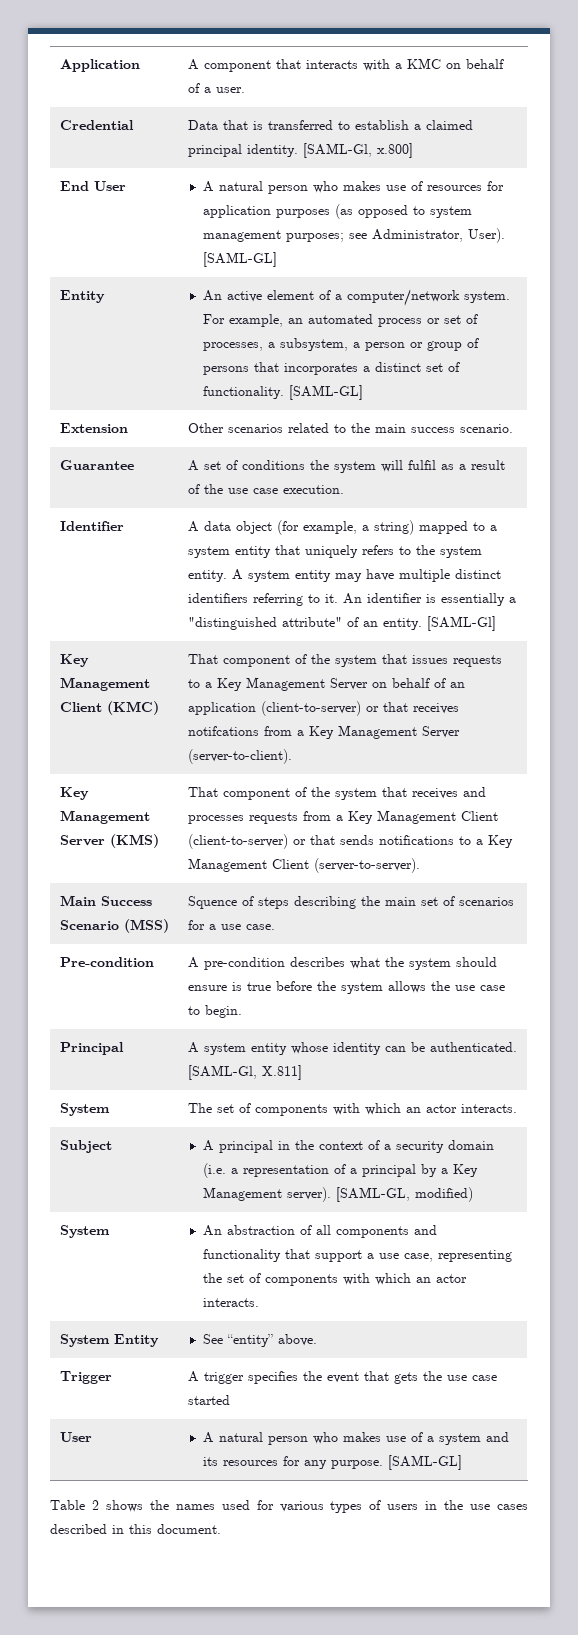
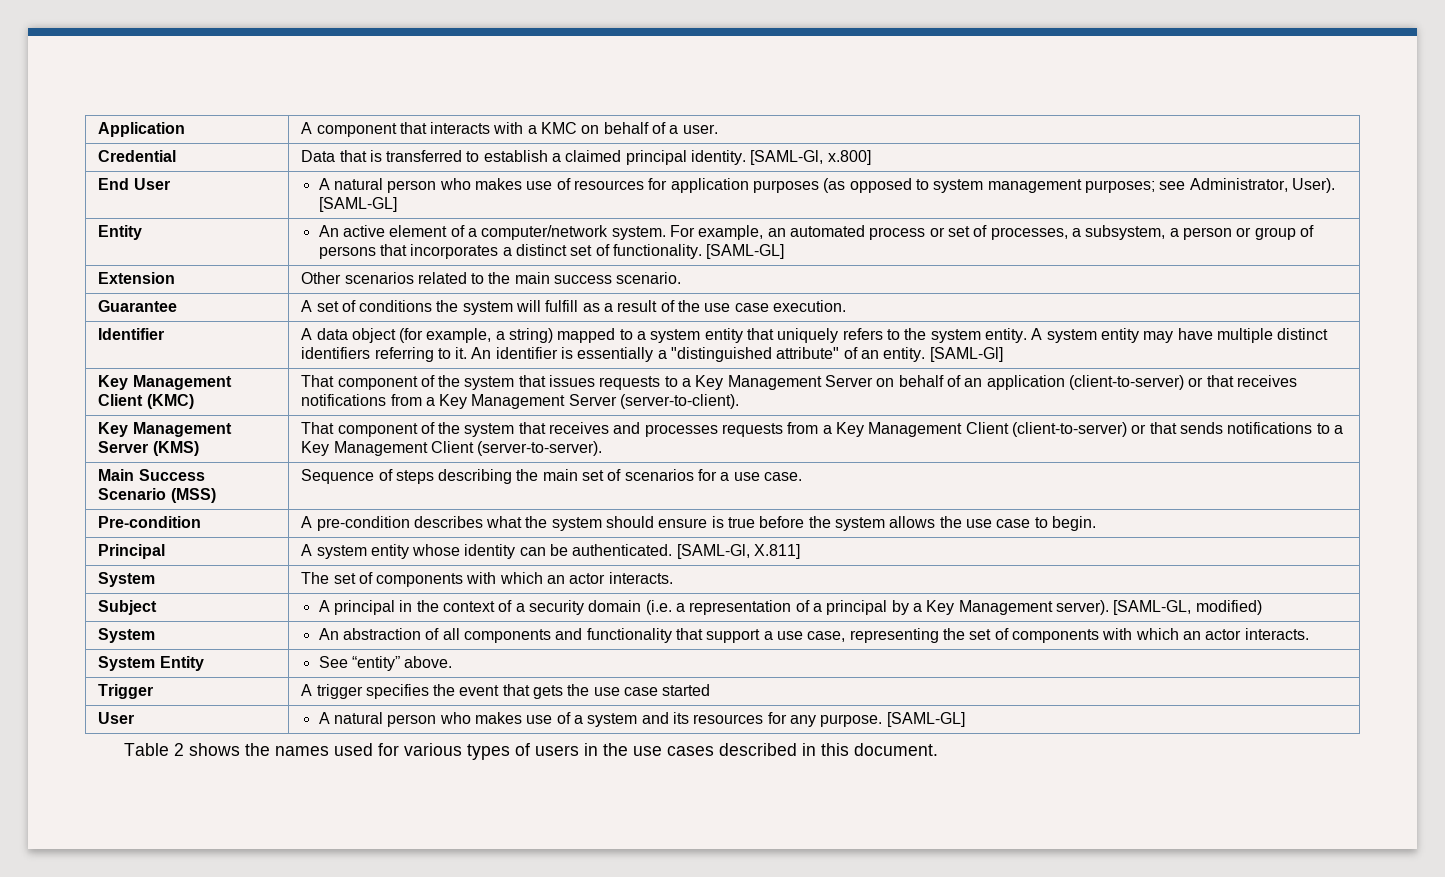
- Guarantee | A set of conditions the system will fulfil as a result of the use case execution.
+ Guarantee | A set of conditions the system will fulfill as a result of the use case execution.
- Key Management Client (KMC) | That component of the system that issues requests to a Key Management Server on behalf of an application (client-to-server) or that receives notifcations from a Key Management Server (server-to-client).
+ Key Management Client (KMC) | That component of the system that issues requests to a Key Management Server on behalf of an application (client-to-server) or that receives notifications from a Key Management Server (server-to-client).
- Main Success Scenario (MSS) | Squence of steps describing the main set of scenarios for a use case.
+ Main Success Scenario (MSS) | Sequence of steps describing the main set of scenarios for a use case.

